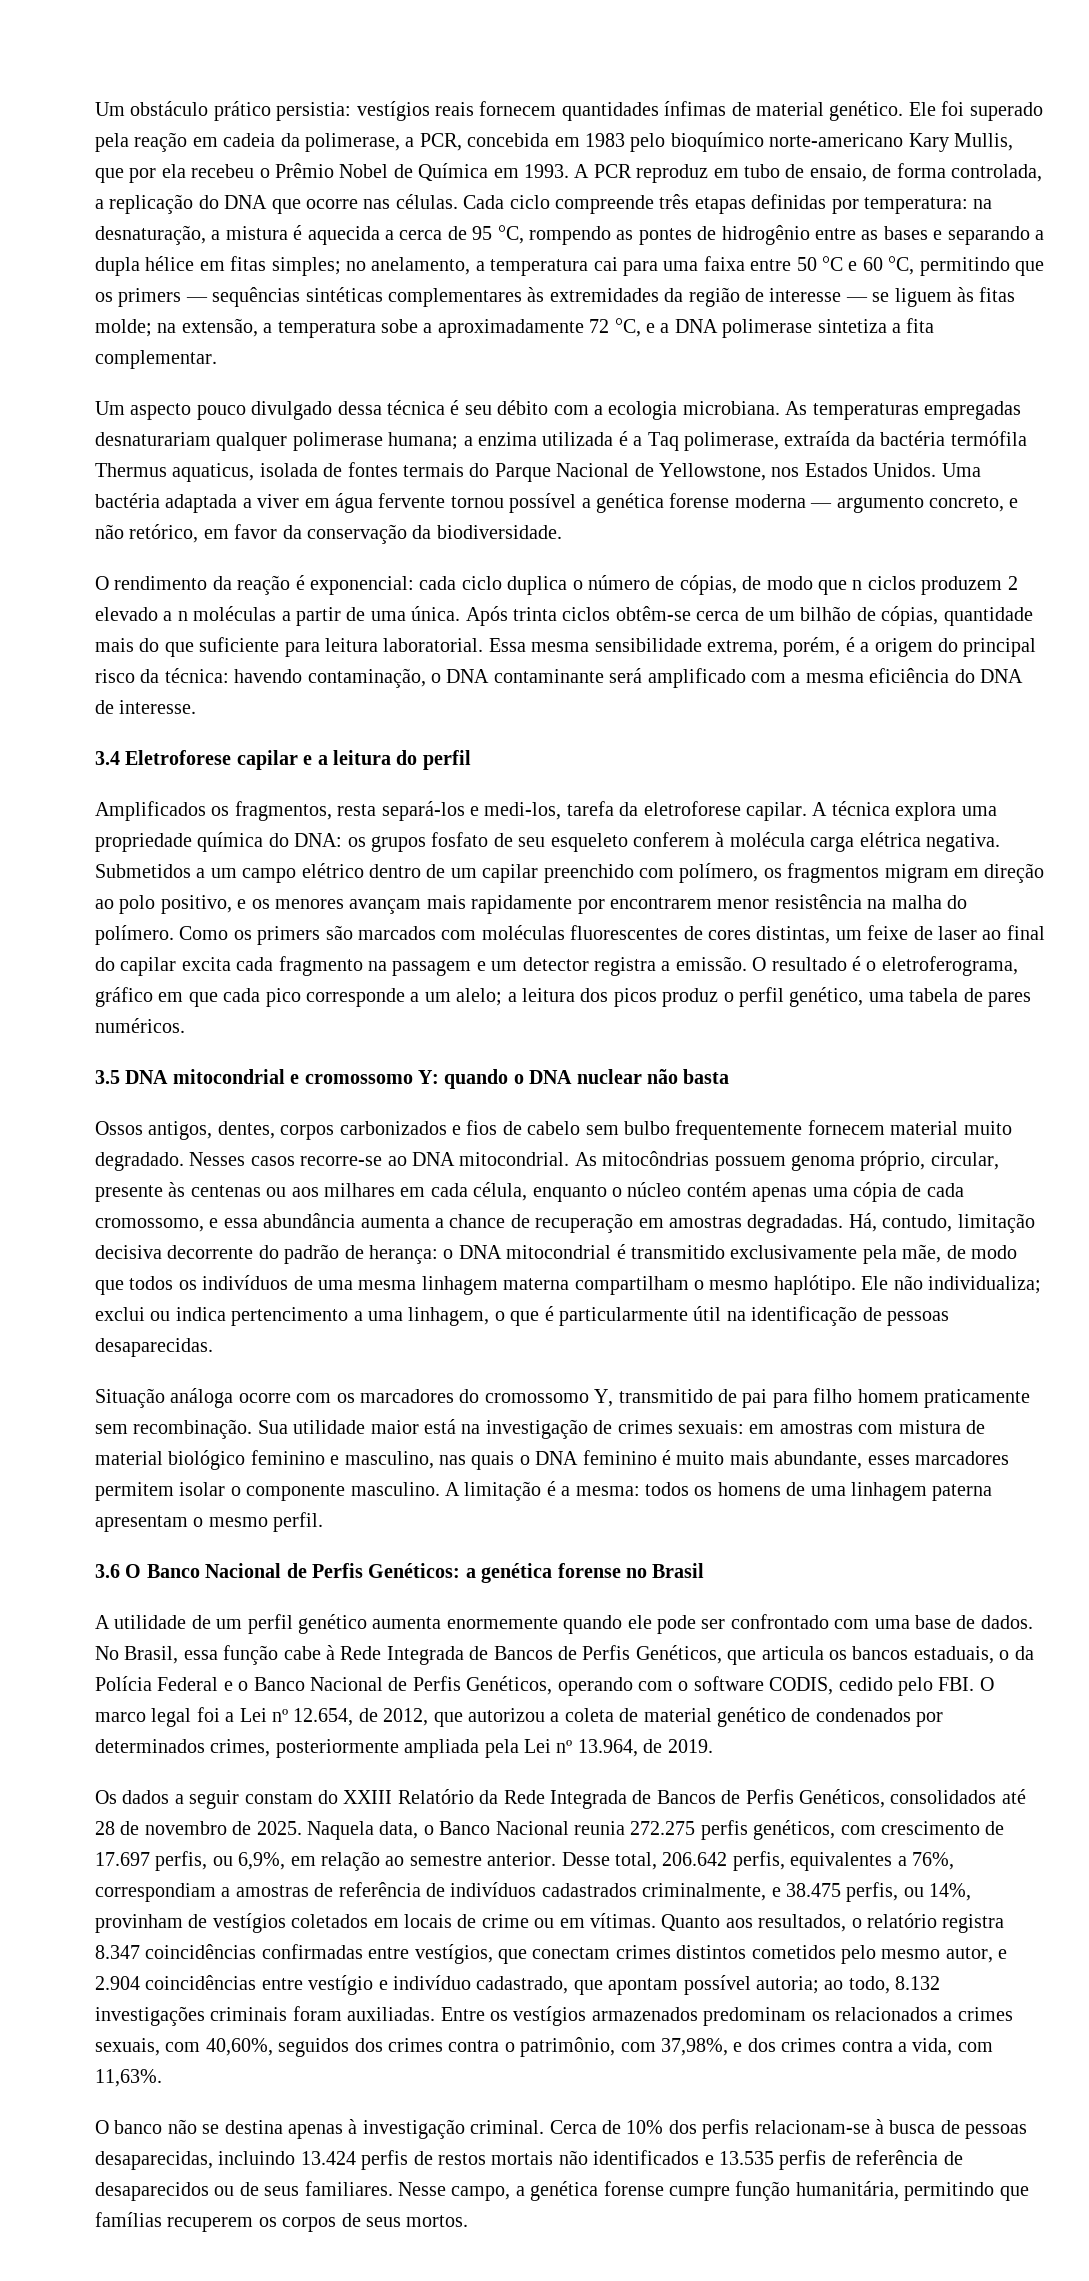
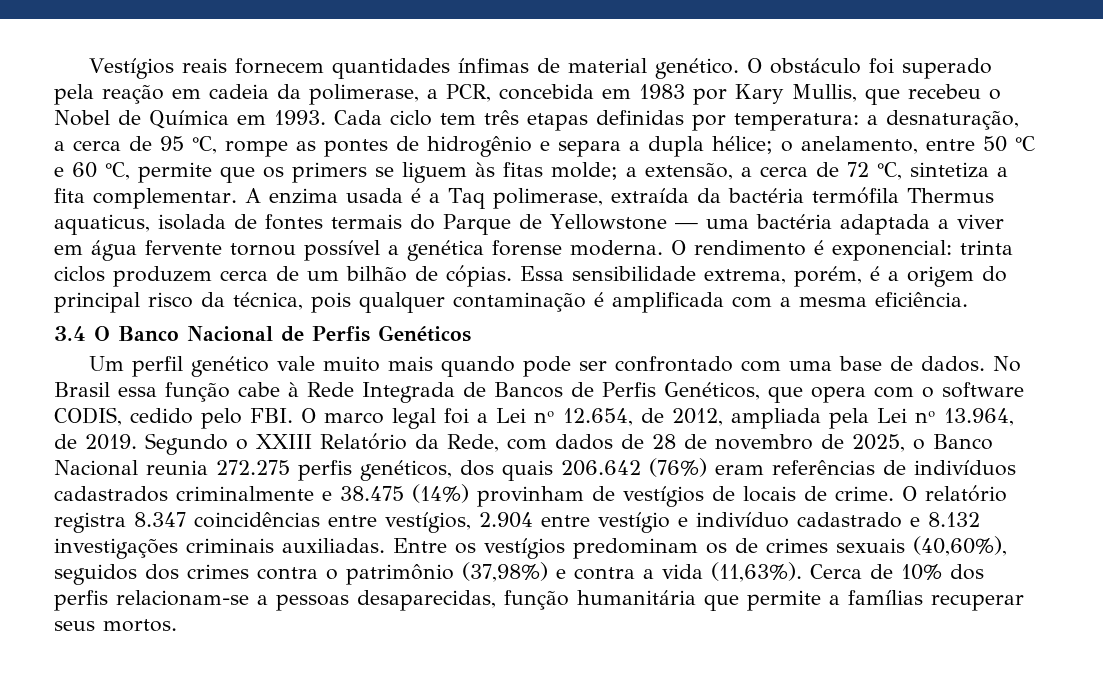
- Um obstáculo prático persistia: vestígios reais fornecem quantidades ínfimas de material genético.
+ Vestígios reais fornecem quantidades ínfimas de material genético.
- Ele foi superado pela reação em cadeia da polimerase, a PCR, concebida em 1983 pelo bioquímico norte-americano Kary Mullis, que por ela recebeu o Prêmio Nobel de Química em 1993.
+ O obstáculo foi superado pela reação em cadeia da polimerase, a PCR, concebida em 1983 por Kary Mullis, que recebeu o Nobel de Química em 1993.
- A PCR reproduz em tubo de ensaio, de forma controlada, a replicação do DNA que ocorre nas células.
- Cada ciclo compreende três etapas definidas por temperatura:
+ Cada ciclo tem três etapas definidas por temperatura:
- na desnaturação, a mistura é aquecida a cerca de 95 °C, rompendo as pontes de hidrogênio entre as bases e separando a dupla hélice em fitas simples; no anelamento, a temperatura cai para uma faixa entre 50 °C e 60 °C, permitindo que os primers — sequências sintéticas complementares às extremidades da região de interesse — se liguem às fitas molde;
+ a desnaturação, a cerca de 95 °C, rompe as pontes de hidrogênio e separa a dupla hélice; o anelamento, entre 50 °C e 60 °C, permite que os primers se liguem às fitas molde;
- na extensão, a temperatura sobe a aproximadamente 72 °C, e a DNA polimerase sintetiza a fita complementar.
- Um aspecto pouco divulgado dessa técnica é seu débito com a ecologia microbiana. As temperaturas empregadas desnaturariam qualquer polimerase humana; a enzima utilizada é a Taq polimerase, extraída da bactéria termófila Thermus aquaticus, isolada de fontes termais do Parque Nacional de Yellowstone, nos Estados Unidos. Uma bactéria adaptada a viver em água fervente tornou possível a genética forense moderna — argumento concreto, e não retórico, em favor da conservação da biodiversidade.
- O rendimento da reação é exponencial: cada ciclo duplica o número de cópias, de modo que n ciclos produzem 2 elevado a n moléculas a partir de uma única. Após trinta ciclos obtêm-se cerca de um bilhão de cópias, quantidade mais do que suficiente para leitura laboratorial. Essa mesma sensibilidade extrema, porém, é a origem do principal risco da técnica: havendo contaminação, o DNA contaminante será amplificado com a mesma eficiência do DNA de interesse.
- 3.4 Eletroforese capilar e a leitura do perfil
- Amplificados os fragmentos, resta separá-los e medi-los, tarefa da eletroforese capilar. A técnica explora uma propriedade química do DNA: os grupos fosfato de seu esqueleto conferem à molécula carga elétrica negativa. Submetidos a um campo elétrico dentro de um capilar preenchido com polímero, os fragmentos migram em direção ao polo positivo, e os menores avançam mais rapidamente por encontrarem menor resistência na malha do polímero. Como os primers são marcados com moléculas fluorescentes de cores distintas, um feixe de laser ao final do capilar excita cada fragmento na passagem e um detector registra a emissão. O resultado é o eletroferograma, gráfico em que cada pico corresponde a um alelo; a leitura dos picos produz o perfil genético, uma tabela de pares numéricos.
- 3.5 DNA mitocondrial e cromossomo Y: quando o DNA nuclear não basta
- Ossos antigos, dentes, corpos carbonizados e fios de cabelo sem bulbo frequentemente fornecem material muito degradado. Nesses casos recorre-se ao DNA mitocondrial. As mitocôndrias possuem genoma próprio, circular, presente às centenas ou aos milhares em cada célula, enquanto o núcleo contém apenas uma cópia de cada cromossomo, e essa abundância aumenta a chance de recuperação em amostras degradadas. Há, contudo, limitação decisiva decorrente do padrão de herança: o DNA mitocondrial é transmitido exclusivamente pela mãe, de modo que todos os indivíduos de uma mesma linhagem materna compartilham o mesmo haplótipo. Ele não individualiza; exclui ou indica pertencimento a uma linhagem, o que é particularmente útil na identificação de pessoas desaparecidas.
- Situação análoga ocorre com os marcadores do cromossomo Y, transmitido de pai para filho homem praticamente sem recombinação. Sua utilidade maior está na investigação de crimes sexuais: em amostras com mistura de material biológico feminino e masculino, nas quais o DNA feminino é muito mais abundante, esses marcadores permitem isolar o componente masculino. A limitação é a mesma: todos os homens de uma linhagem paterna apresentam o mesmo perfil.
- 3.6 O Banco Nacional de Perfis Genéticos: a genética forense no Brasil
- A utilidade de um perfil genético aumenta enormemente quando ele pode ser confrontado com uma base de dados.
+ a extensão, a cerca de 72 °C, sintetiza a fita complementar. A enzima usada é a Taq polimerase, extraída da bactéria termófila Thermus aquaticus, isolada de fontes termais do Parque de Yellowstone — uma bactéria adaptada a viver em água fervente tornou possível a genética forense moderna. O rendimento é exponencial: trinta ciclos produzem cerca de um bilhão de cópias. Essa sensibilidade extrema, porém, é a origem do principal risco da técnica, pois qualquer contaminação é amplificada com a mesma eficiência.
+ 3.4 O Banco Nacional de Perfis Genéticos
+ Um perfil genético vale muito mais quando pode ser confrontado com uma base de dados.
- No Brasil, essa função cabe à Rede Integrada de Bancos de Perfis Genéticos, que articula os bancos estaduais, o da Polícia Federal e o Banco Nacional de Perfis Genéticos, operando com o software CODIS, cedido pelo FBI. O marco legal foi a Lei nº 12.654, de 2012, que autorizou a coleta de material genético de condenados por determinados crimes, posteriormente ampliada pela Lei nº 13.964, de 2019.
- Os dados a seguir constam do XXIII Relatório da Rede Integrada de Bancos de Perfis Genéticos, consolidados até 28 de novembro de 2025. Naquela data, o Banco Nacional reunia 272.275 perfis genéticos, com crescimento de 17.697 perfis, ou 6,9%, em relação ao semestre anterior. Desse total, 206.642 perfis, equivalentes a 76%, correspondiam a amostras de referência de indivíduos cadastrados criminalmente, e 38.475 perfis, ou 14%, provinham de vestígios coletados em locais de crime ou em vítimas. Quanto aos resultados, o relatório registra 8.347 coincidências confirmadas entre vestígios, que conectam crimes distintos cometidos pelo mesmo autor, e 2.904 coincidências entre vestígio e indivíduo cadastrado, que apontam possível autoria; ao todo, 8.132 investigações criminais foram auxiliadas.
+ No Brasil essa função cabe à Rede Integrada de Bancos de Perfis Genéticos, que opera com o software CODIS, cedido pelo FBI. O marco legal foi a Lei nº 12.654, de 2012, ampliada pela Lei nº 13.964, de 2019. Segundo o XXIII Relatório da Rede, com dados de 28 de novembro de 2025, o Banco Nacional reunia 272.275 perfis genéticos, dos quais 206.642 (76%) eram referências de indivíduos cadastrados criminalmente e 38.475 (14%) provinham de vestígios de locais de crime. O relatório registra 8.347 coincidências entre vestígios, 2.904 entre vestígio e indivíduo cadastrado e 8.132 investigações criminais auxiliadas.
- Entre os vestígios armazenados predominam os relacionados a crimes sexuais, com 40,60%, seguidos dos crimes contra o patrimônio, com 37,98%, e dos crimes contra a vida, com 11,63%.
- O banco não se destina apenas à investigação criminal.
+ Entre os vestígios predominam os de crimes sexuais (40,60%), seguidos dos crimes contra o patrimônio (37,98%) e contra a vida (11,63%).
- Cerca de 10% dos perfis relacionam-se à busca de pessoas desaparecidas, incluindo 13.424 perfis de restos mortais não identificados e 13.535 perfis de referência de desaparecidos ou de seus familiares. Nesse campo, a genética forense cumpre função humanitária, permitindo que famílias recuperem os corpos de seus mortos.
+ Cerca de 10% dos perfis relacionam-se a pessoas desaparecidas, função humanitária que permite a famílias recuperar seus mortos.

